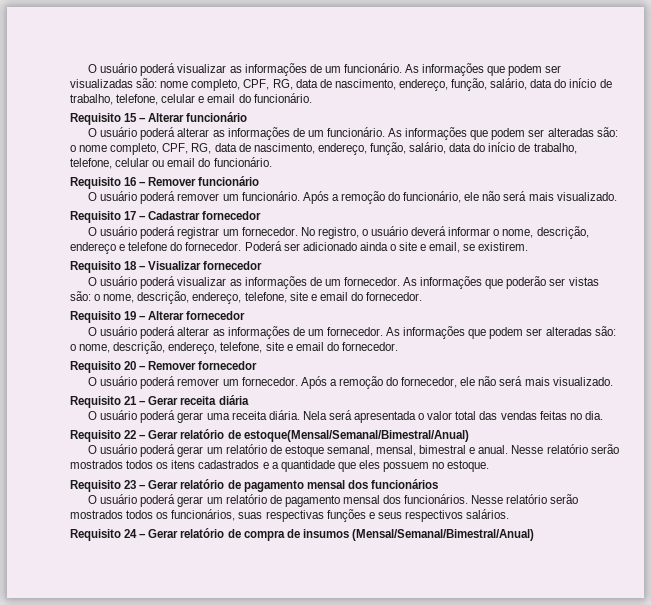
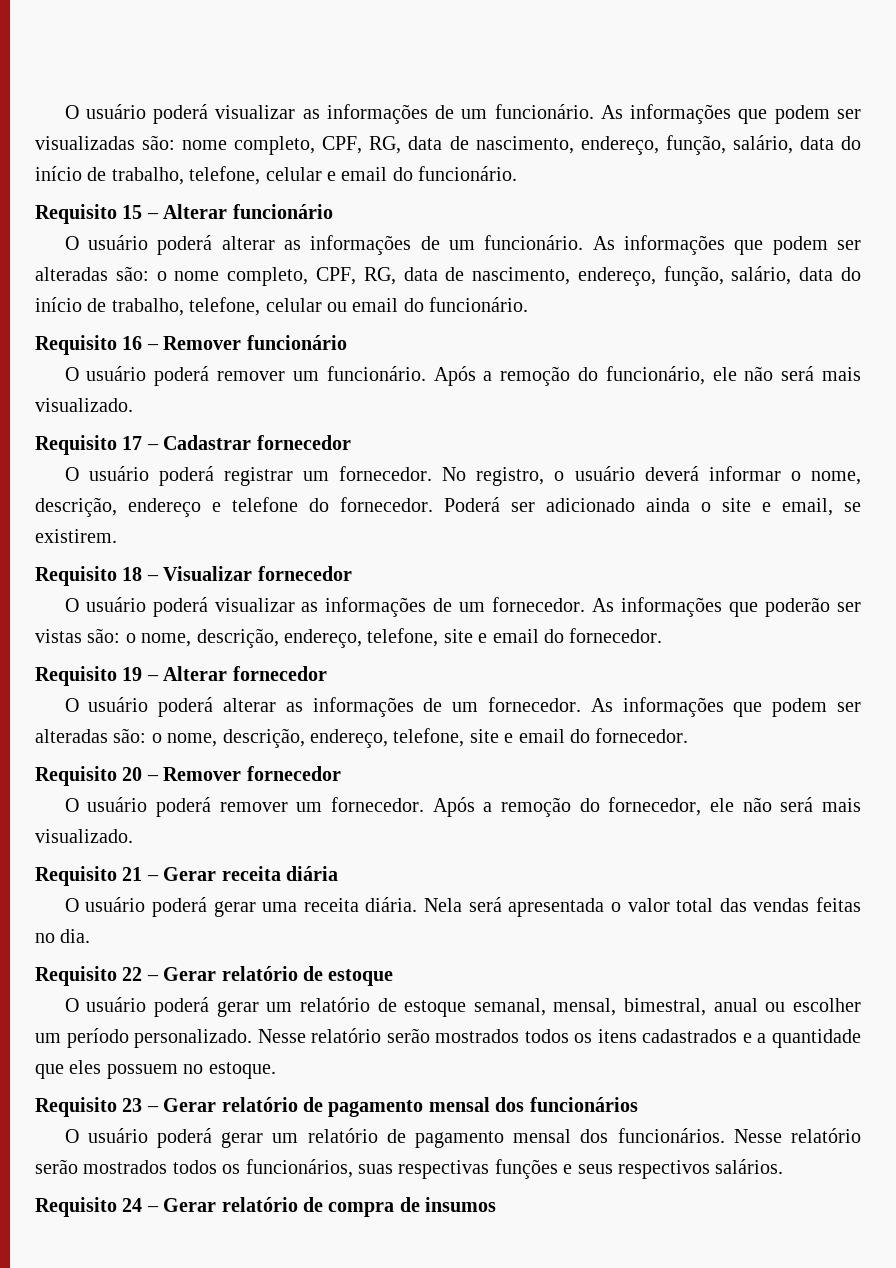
- Requisito 22 – Gerar relatório de estoque(Mensal/Semanal/Bimestral/Anual)
+ Requisito 22 – Gerar relatório de estoque
- O usuário poderá gerar um relatório de estoque semanal, mensal, bimestral e anual.
+ O usuário poderá gerar um relatório de estoque semanal, mensal, bimestral, anual ou escolher um período personalizado.
- Requisito 24 – Gerar relatório de compra de insumos (Mensal/Semanal/Bimestral/Anual)
+ Requisito 24 – Gerar relatório de compra de insumos

